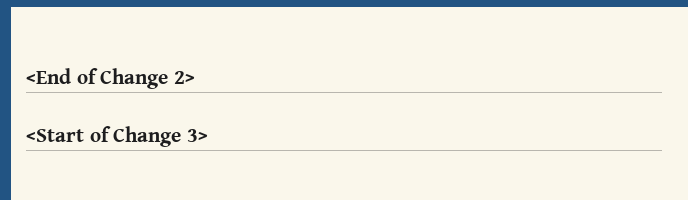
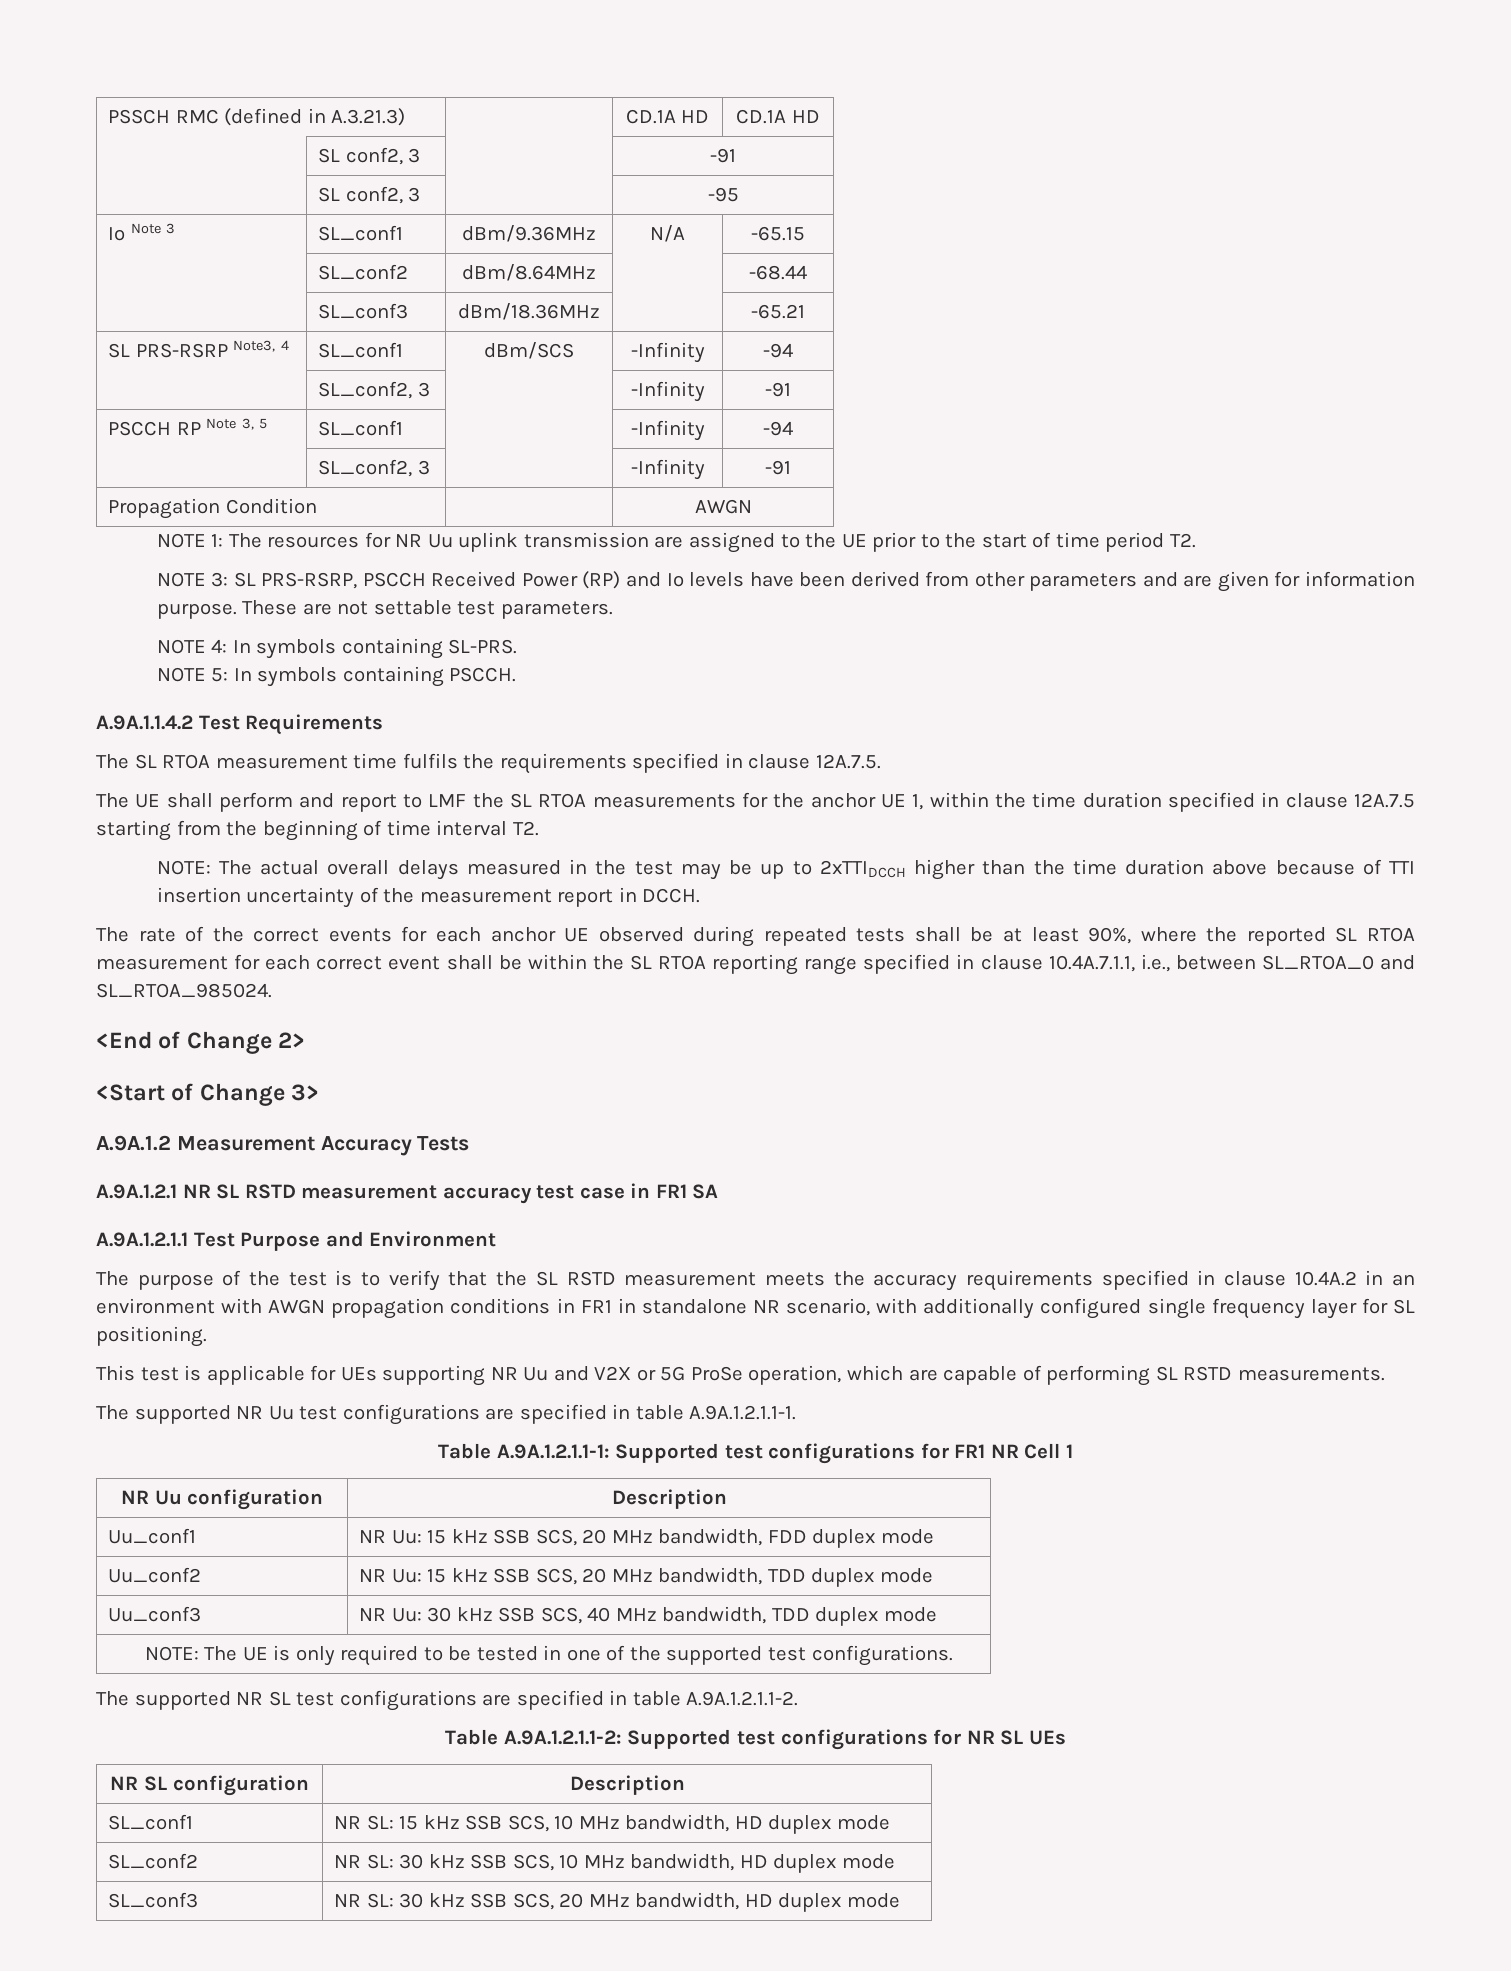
+ PSSCH RMC (defined in A.3.21.3) | | CD.1A HD | CD.1A HD
+ | SL conf2, 3 | | -91
+ | SL conf2, 3 | | -95
+ Io Note 3 | SL_conf1 | dBm/9.36MHz | N/A | -65.15
+ | SL_conf2 | dBm/8.64MHz | | -68.44
+ | SL_conf3 | dBm/18.36MHz | | -65.21
+ SL PRS-RSRP Note3, 4 | SL_conf1 | dBm/SCS | -Infinity | -94
+ | SL_conf2, 3 | | -Infinity | -91
+ PSCCH RP Note 3, 5 | SL_conf1 | | -Infinity | -94
+ | SL_conf2, 3 | | -Infinity | -91
+ Propagation Condition | | AWGN
+ NOTE 1: The resources for NR Uu uplink transmission are assigned to the UE prior to the start of time period T2.
+ NOTE 3: SL PRS-RSRP, PSCCH Received Power (RP) and Io levels have been derived from other parameters and are given for information purpose. These are not settable test parameters.
+ NOTE 4: In symbols containing SL-PRS.
+ NOTE 5: In symbols containing PSCCH.
+ A.9A.1.1.4.2 Test Requirements
+ The SL RTOA measurement time fulfils the requirements specified in clause 12A.7.5.
+ The UE shall perform and report to LMF the SL RTOA measurements for the anchor UE 1, within the time duration specified in clause 12A.7.5 starting from the beginning of time interval T2.
+ NOTE: The actual overall delays measured in the test may be up to 2xTTIDCCH higher than the time duration above because of TTI insertion uncertainty of the measurement report in DCCH.
+ The rate of the correct events for each anchor UE observed during repeated tests shall be at least 90%, where the reported SL RTOA measurement for each correct event shall be within the SL RTOA reporting range specified in clause 10.4A.7.1.1, i.e., between SL_RTOA_0 and SL_RTOA_985024.
+ A.9A.1.2 Measurement Accuracy Tests
+ A.9A.1.2.1 NR SL RSTD measurement accuracy test case in FR1 SA
+ A.9A.1.2.1.1 Test Purpose and Environment
+ The purpose of the test is to verify that the SL RSTD measurement meets the accuracy requirements specified in clause 10.4A.2 in an environment with AWGN propagation conditions in FR1 in standalone NR scenario, with additionally configured single frequency layer for SL positioning.
+ This test is applicable for UEs supporting NR Uu and V2X or 5G ProSe operation, which are capable of performing SL RSTD measurements.
+ The supported NR Uu test configurations are specified in table A.9A.1.2.1.1-1.
+ Table A.9A.1.2.1.1-1: Supported test configurations for FR1 NR Cell 1
+ NR Uu configuration | Description
+ Uu_conf1 | NR Uu: 15 kHz SSB SCS, 20 MHz bandwidth, FDD duplex mode
+ Uu_conf2 | NR Uu: 15 kHz SSB SCS, 20 MHz bandwidth, TDD duplex mode
+ Uu_conf3 | NR Uu: 30 kHz SSB SCS, 40 MHz bandwidth, TDD duplex mode
+ NOTE: The UE is only required to be tested in one of the supported test configurations.
+ The supported NR SL test configurations are specified in table A.9A.1.2.1.1-2.
+ Table A.9A.1.2.1.1-2: Supported test configurations for NR SL UEs
+ NR SL configuration | Description
+ SL_conf1 | NR SL: 15 kHz SSB SCS, 10 MHz bandwidth, HD duplex mode
+ SL_conf2 | NR SL: 30 kHz SSB SCS, 10 MHz bandwidth, HD duplex mode
+ SL_conf3 | NR SL: 30 kHz SSB SCS, 20 MHz bandwidth, HD duplex mode

